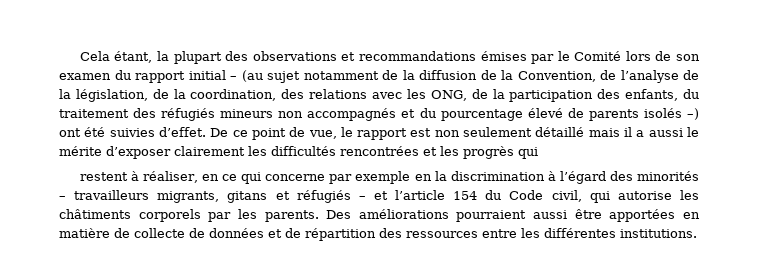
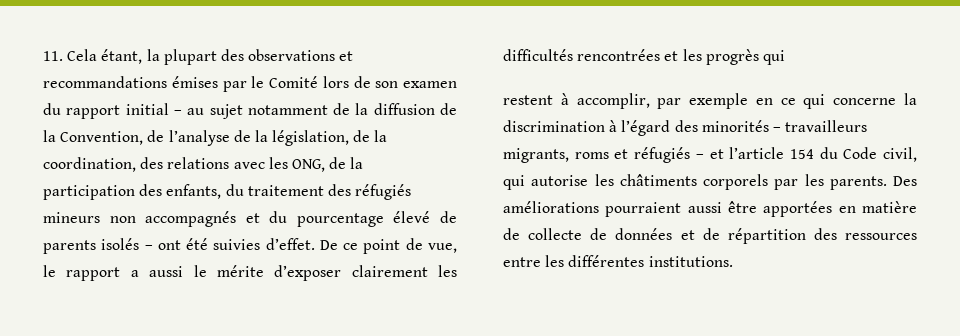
- Cela étant, la plupart des observations et recommandations émises par le Comité lors de son examen du rapport initial – (au sujet notamment de la diffusion de la Convention, de l’analyse de la législation, de la coordination, des relations avec les ONG, de la participation des enfants, du traitement des réfugiés mineurs non accompagnés et du pourcentage élevé de parents isolés –) ont été suivies d’effet.
+ 11. Cela étant, la plupart des observations et recommandations émises par le Comité lors de son examen du rapport initial – au sujet notamment de la diffusion de la Convention, de l’analyse de la législation, de la coordination, des relations avec les ONG, de la participation des enfants, du traitement des réfugiés mineurs non accompagnés et du pourcentage élevé de parents isolés – ont été suivies d’effet.
- De ce point de vue, le rapport est non seulement détaillé mais il a aussi le mérite d’exposer clairement les difficultés rencontrées et les progrès qui
+ De ce point de vue, le rapport a aussi le mérite d’exposer clairement les difficultés rencontrées et les progrès qui
- restent à réaliser, en ce qui concerne par exemple en la discrimination à l’égard des minorités – travailleurs migrants, gitans et réfugiés – et l’article 154 du Code civil, qui autorise les châtiments corporels par les parents.
+ restent à accomplir, par exemple en ce qui concerne la discrimination à l’égard des minorités – travailleurs migrants, roms et réfugiés – et l’article 154 du Code civil, qui autorise les châtiments corporels par les parents.

